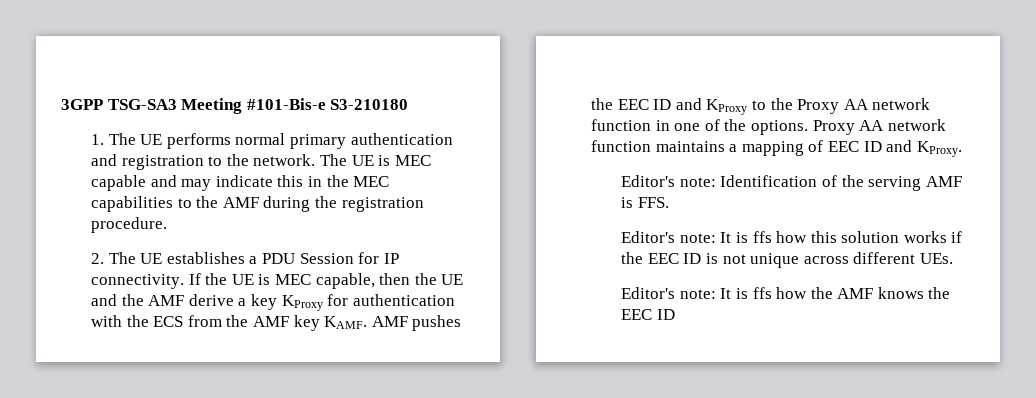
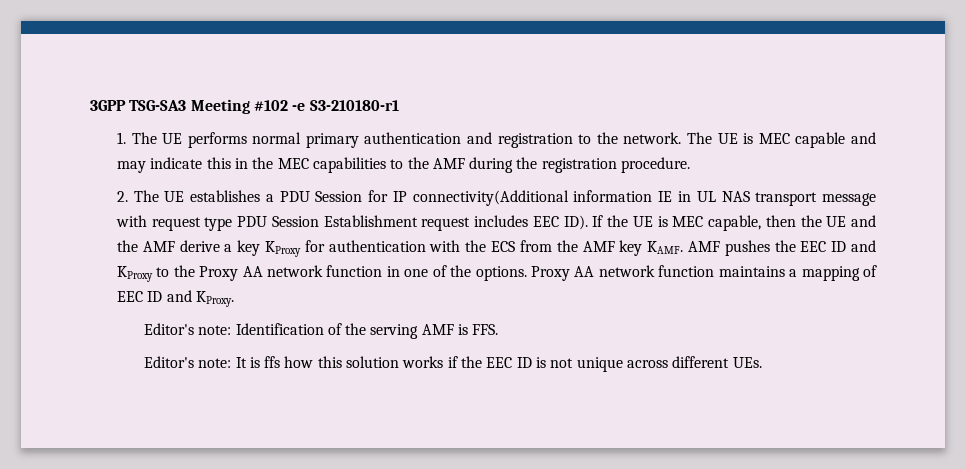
- 3GPP TSG-SA3 Meeting #101-Bis-e S3-210180
+ 3GPP TSG-SA3 Meeting #102 -e S3-210180-r1
- 2. The UE establishes a PDU Session for IP connectivity. If the UE is MEC capable, then the UE and the AMF derive a key KProxy for authentication with the ECS from the AMF key KAMF.
+ 2. The UE establishes a PDU Session for IP connectivity(Additional information IE in UL NAS transport message with request type PDU Session Establishment request includes EEC ID). If the UE is MEC capable, then the UE and the AMF derive a key KProxy for authentication with the ECS from the AMF key KAMF.
- Editor's note: It is ffs how the AMF knows the EEC ID

